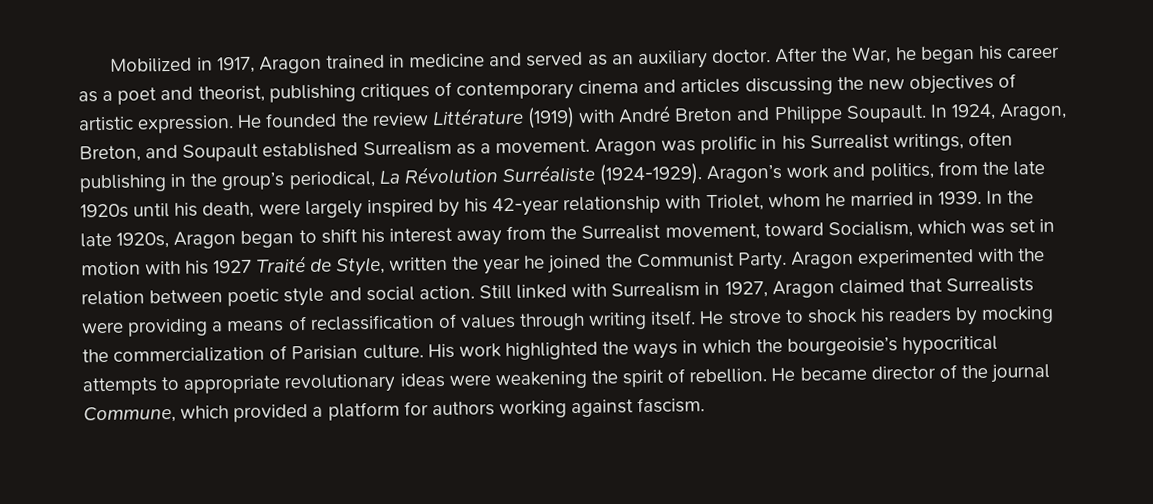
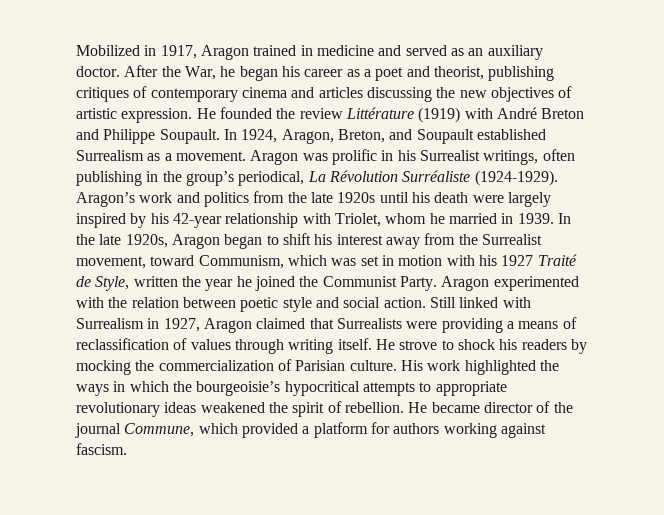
- Aragon’s work and politics, from the late 1920s until his death, were largely inspired by his 42-year relationship with Triolet, whom he married in 1939.
+ Aragon’s work and politics from the late 1920s until his death were largely inspired by his 42-year relationship with Triolet, whom he married in 1939.
- In the late 1920s, Aragon began to shift his interest away from the Surrealist movement, toward Socialism, which was set in motion with his 1927 Traité de Style, written the year he joined the Communist Party.
+ In the late 1920s, Aragon began to shift his interest away from the Surrealist movement, toward Communism, which was set in motion with his 1927 Traité de Style, written the year he joined the Communist Party.
- His work highlighted the ways in which the bourgeoisie’s hypocritical attempts to appropriate revolutionary ideas were weakening the spirit of rebellion.
+ His work highlighted the ways in which the bourgeoisie’s hypocritical attempts to appropriate revolutionary ideas weakened the spirit of rebellion.

